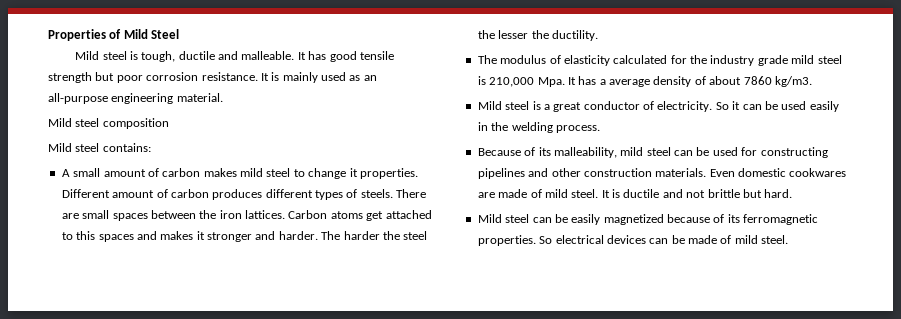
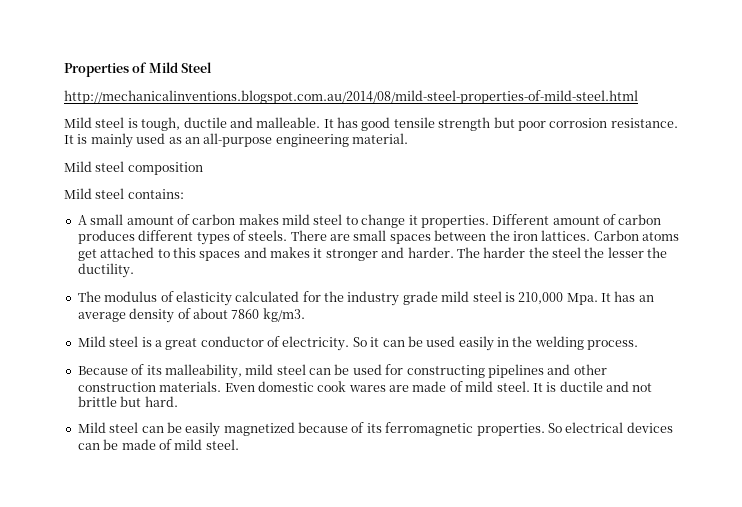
+ http://mechanicalinventions.blogspot.com.au/2014/08/mild-steel-properties-of-mild-steel.html
- The modulus of elasticity calculated for the industry grade mild steel is 210,000 Mpa. It has a average density of about 7860 kg/m3.
+ The modulus of elasticity calculated for the industry grade mild steel is 210,000 Mpa. It has an average density of about 7860 kg/m3.
- Even domestic cookwares are made of mild steel.
+ Even domestic cook wares are made of mild steel.

